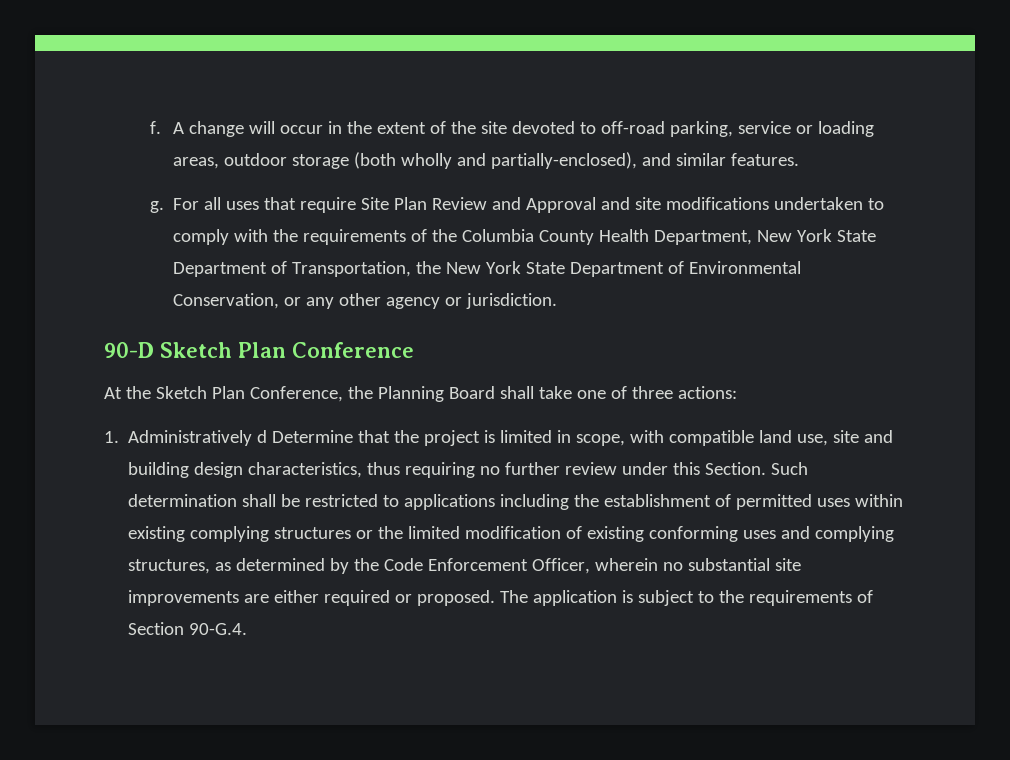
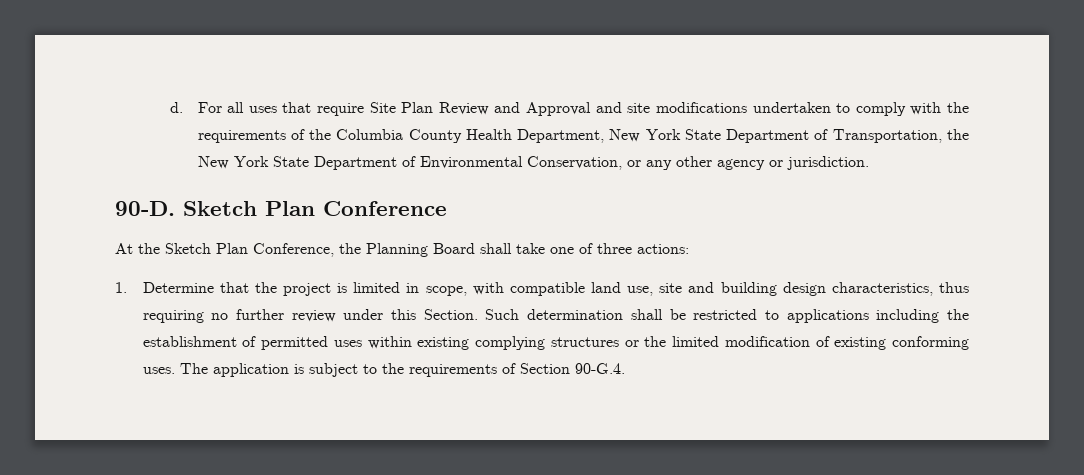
- f. A change will occur in the extent of the site devoted to off-road parking, service or loading areas, outdoor storage (both wholly and partially-enclosed), and similar features.
- g.
+ d.
- 90-D Sketch Plan Conference
+ 90-D. Sketch Plan Conference
- 1. Administratively d Determine that the project is limited in scope, with compatible land use, site and building design characteristics, thus requiring no further review under this Section.
+ 1. Determine that the project is limited in scope, with compatible land use, site and building design characteristics, thus requiring no further review under this Section.
- Such determination shall be restricted to applications including the establishment of permitted uses within existing complying structures or the limited modification of existing conforming uses and complying structures, as determined by the Code Enforcement Officer, wherein no substantial site improvements are either required or proposed.
+ Such determination shall be restricted to applications including the establishment of permitted uses within existing complying structures or the limited modification of existing conforming uses.

